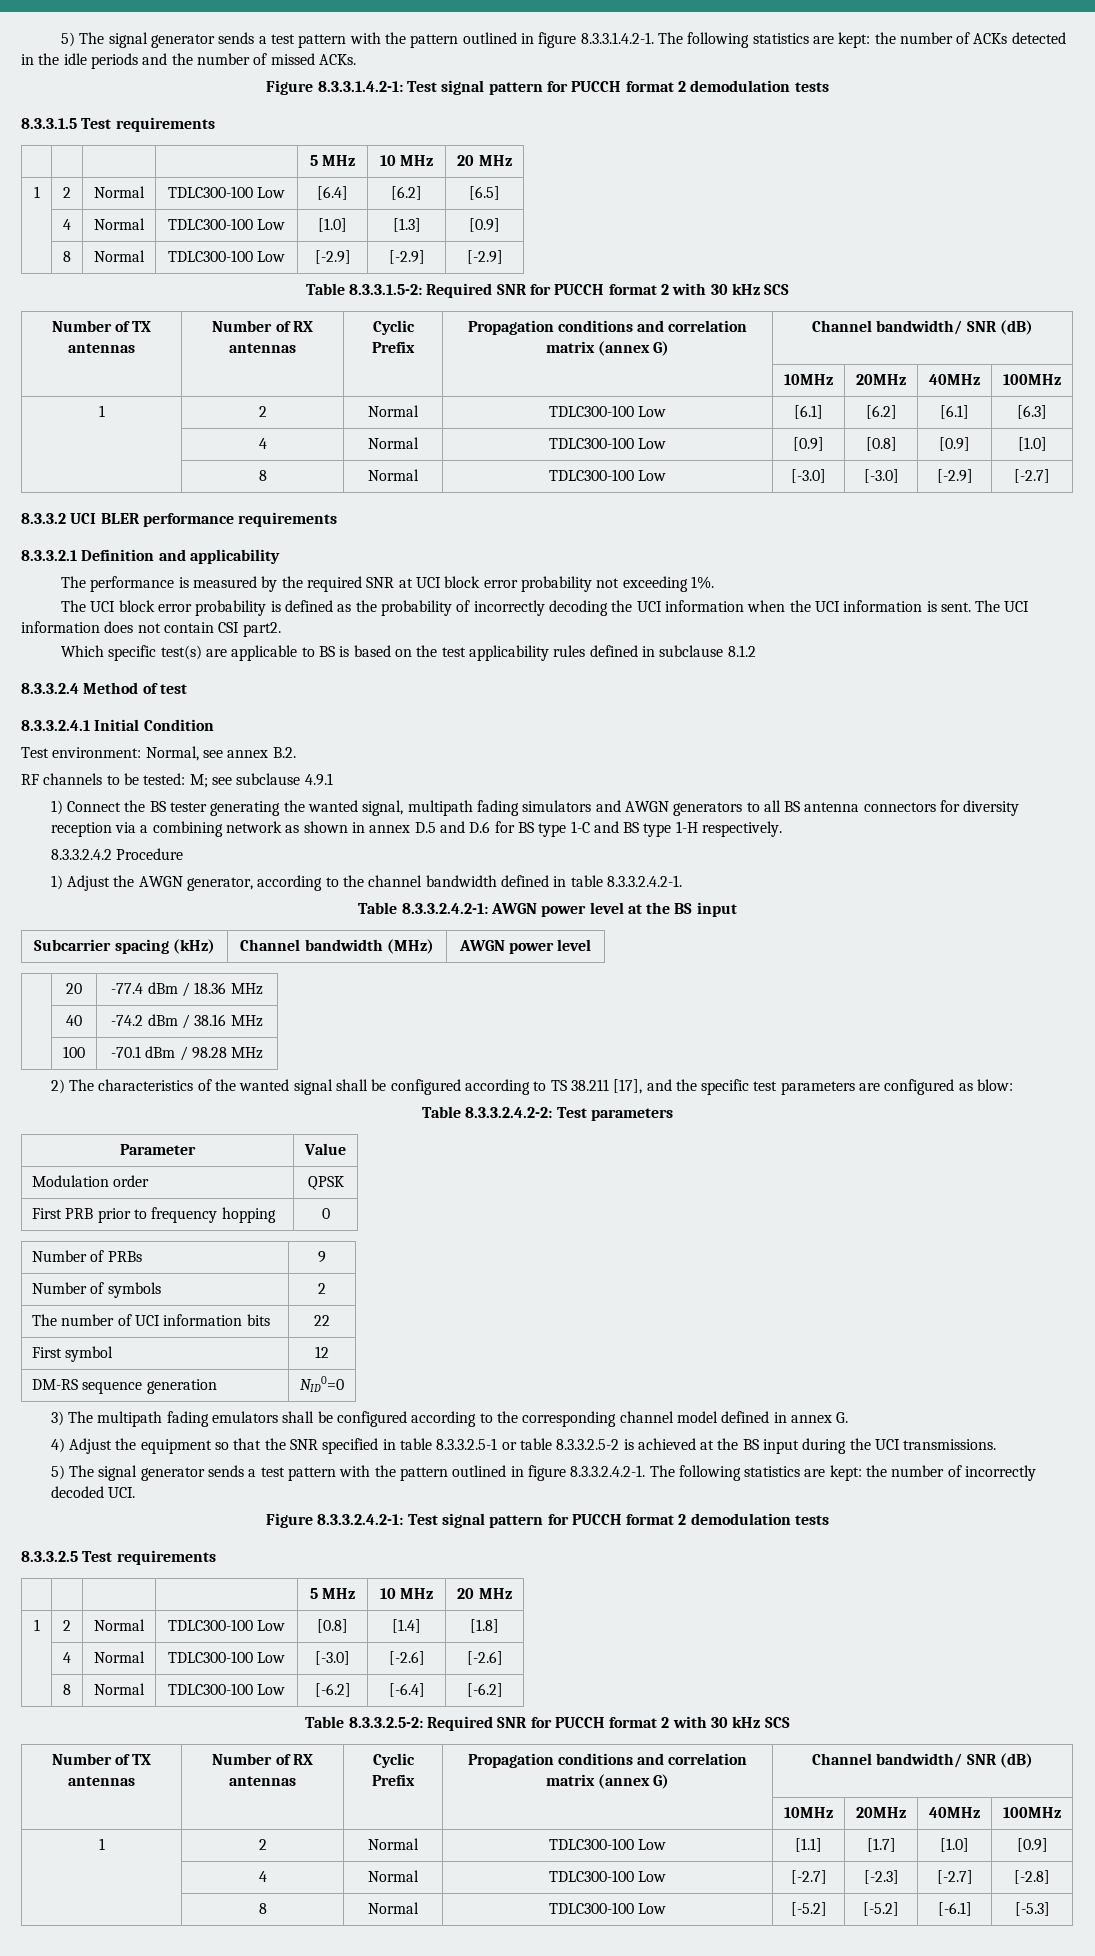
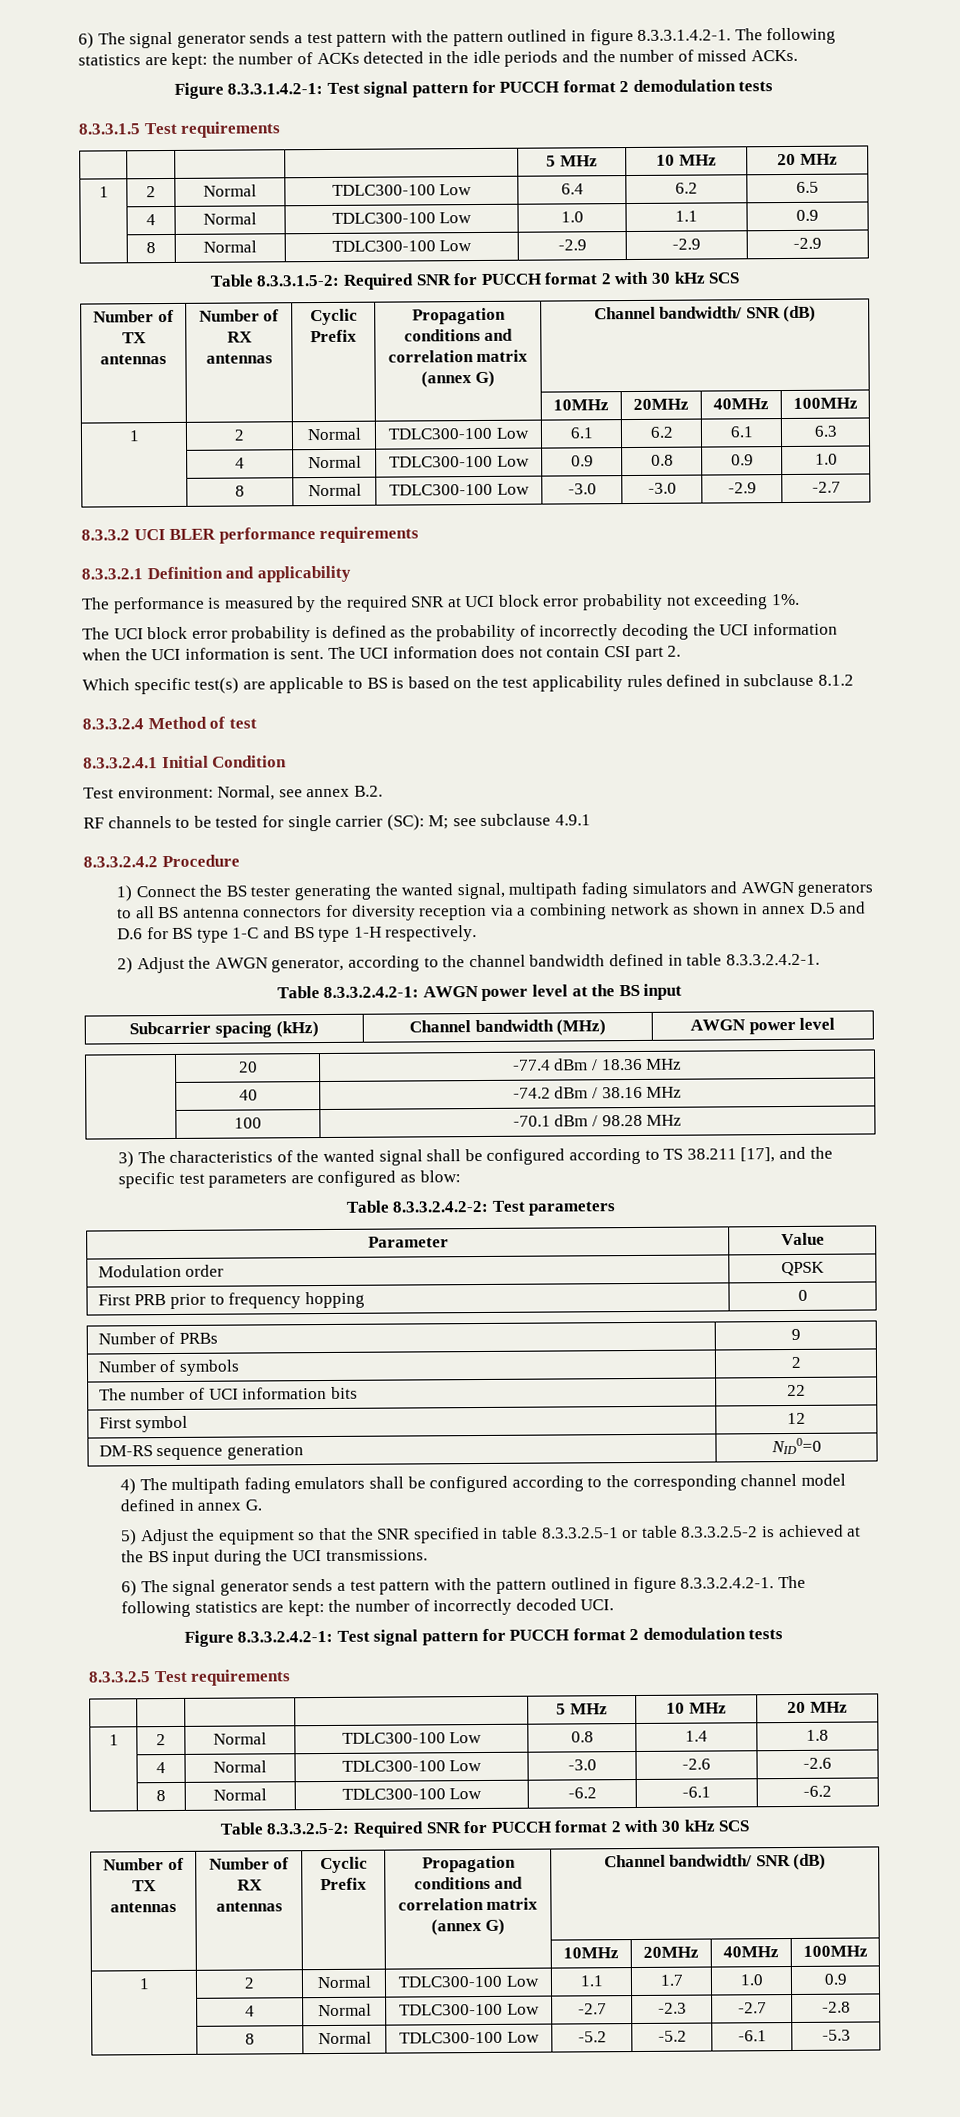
- 5) The signal generator sends a test pattern with the pattern outlined in figure 8.3.3.1.4.2-1. The following statistics are kept: the number of ACKs detected in the idle periods and the number of missed ACKs.
+ 6) The signal generator sends a test pattern with the pattern outlined in figure 8.3.3.1.4.2-1. The following statistics are kept: the number of ACKs detected in the idle periods and the number of missed ACKs.
- 1 | 2 | Normal | TDLC300-100 Low | [6.4] | [6.2] | [6.5]
- | 4 | Normal | TDLC300-100 Low | [1.0] | [1.3] | [0.9]
- | 8 | Normal | TDLC300-100 Low | [-2.9] | [-2.9] | [-2.9]
+ 1 | 2 | Normal | TDLC300-100 Low | 6.4 | 6.2 | 6.5
+ | 4 | Normal | TDLC300-100 Low | 1.0 | 1.1 | 0.9
+ | 8 | Normal | TDLC300-100 Low | -2.9 | -2.9 | -2.9
- 1 | 2 | Normal | TDLC300-100 Low | [6.1] | [6.2] | [6.1] | [6.3]
- | 4 | Normal | TDLC300-100 Low | [0.9] | [0.8] | [0.9] | [1.0]
- | 8 | Normal | TDLC300-100 Low | [-3.0] | [-3.0] | [-2.9] | [-2.7]
+ 1 | 2 | Normal | TDLC300-100 Low | 6.1 | 6.2 | 6.1 | 6.3
+ | 4 | Normal | TDLC300-100 Low | 0.9 | 0.8 | 0.9 | 1.0
+ | 8 | Normal | TDLC300-100 Low | -3.0 | -3.0 | -2.9 | -2.7
- The UCI information does not contain CSI part2.
+ The UCI information does not contain CSI part 2.
- RF channels to be tested: M; see subclause 4.9.1
+ RF channels to be tested for single carrier (SC): M; see subclause 4.9.1
+ 8.3.3.2.4.2 Procedure
- 8.3.3.2.4.2 Procedure
- 1) Adjust the AWGN generator, according to the channel bandwidth defined in table 8.3.3.2.4.2-1.
+ 2) Adjust the AWGN generator, according to the channel bandwidth defined in table 8.3.3.2.4.2-1.
- 2) The characteristics of the wanted signal shall be configured according to TS 38.211 [17], and the specific test parameters are configured as blow:
+ 3) The characteristics of the wanted signal shall be configured according to TS 38.211 [17], and the specific test parameters are configured as blow:
- 3) The multipath fading emulators shall be configured according to the corresponding channel model defined in annex G.
+ 4) The multipath fading emulators shall be configured according to the corresponding channel model defined in annex G.
- 4) Adjust the equipment so that the SNR specified in table 8.3.3.2.5-1 or table 8.3.3.2.5-2 is achieved at the BS input during the UCI transmissions.
+ 5) Adjust the equipment so that the SNR specified in table 8.3.3.2.5-1 or table 8.3.3.2.5-2 is achieved at the BS input during the UCI transmissions.
- 5) The signal generator sends a test pattern with the pattern outlined in figure 8.3.3.2.4.2-1. The following statistics are kept: the number of incorrectly decoded UCI.
+ 6) The signal generator sends a test pattern with the pattern outlined in figure 8.3.3.2.4.2-1. The following statistics are kept: the number of incorrectly decoded UCI.
- 1 | 2 | Normal | TDLC300-100 Low | [0.8] | [1.4] | [1.8]
- | 4 | Normal | TDLC300-100 Low | [-3.0] | [-2.6] | [-2.6]
- | 8 | Normal | TDLC300-100 Low | [-6.2] | [-6.4] | [-6.2]
+ 1 | 2 | Normal | TDLC300-100 Low | 0.8 | 1.4 | 1.8
+ | 4 | Normal | TDLC300-100 Low | -3.0 | -2.6 | -2.6
+ | 8 | Normal | TDLC300-100 Low | -6.2 | -6.1 | -6.2
- 1 | 2 | Normal | TDLC300-100 Low | [1.1] | [1.7] | [1.0] | [0.9]
- | 4 | Normal | TDLC300-100 Low | [-2.7] | [-2.3] | [-2.7] | [-2.8]
- | 8 | Normal | TDLC300-100 Low | [-5.2] | [-5.2] | [-6.1] | [-5.3]
+ 1 | 2 | Normal | TDLC300-100 Low | 1.1 | 1.7 | 1.0 | 0.9
+ | 4 | Normal | TDLC300-100 Low | -2.7 | -2.3 | -2.7 | -2.8
+ | 8 | Normal | TDLC300-100 Low | -5.2 | -5.2 | -6.1 | -5.3

